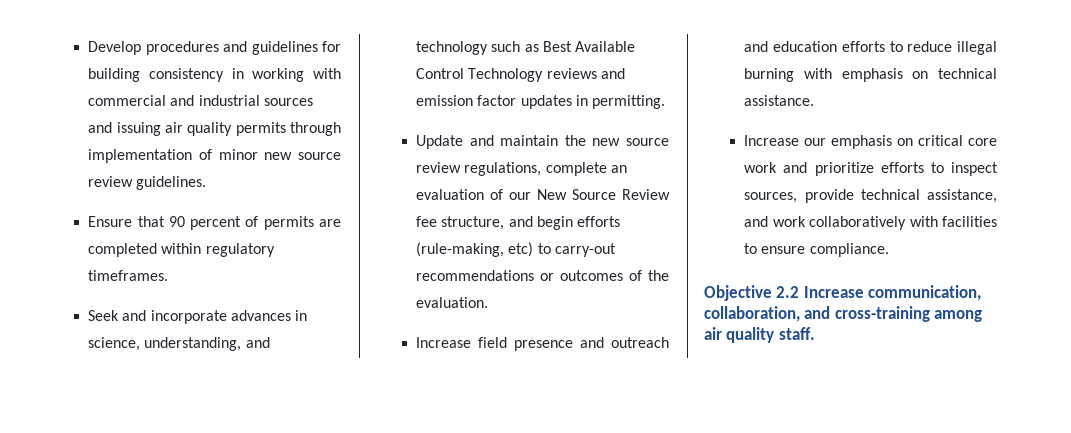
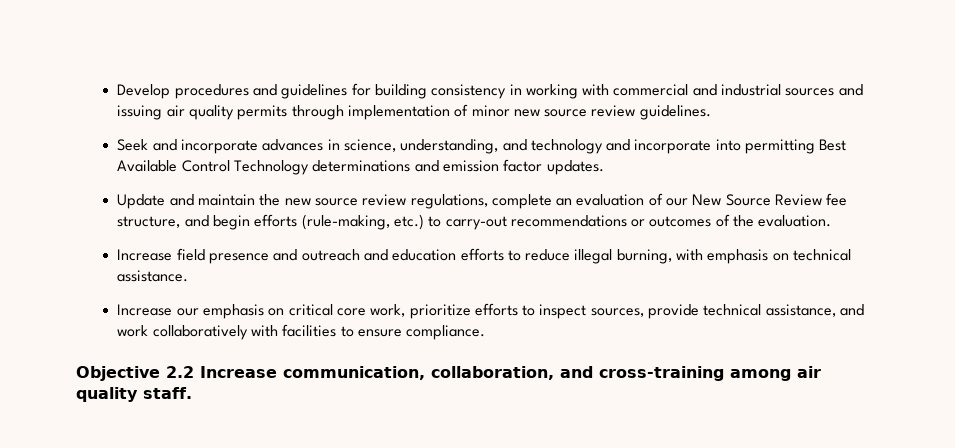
- Ensure that 90 percent of permits are completed within regulatory timeframes.
- Seek and incorporate advances in science, understanding, and technology such as Best Available Control Technology reviews and emission factor updates in permitting.
+ Seek and incorporate advances in science, understanding, and technology and incorporate into permitting Best Available Control Technology determinations and emission factor updates.
- Update and maintain the new source review regulations, complete an evaluation of our New Source Review fee structure, and begin efforts (rule-making, etc) to carry-out recommendations or outcomes of the evaluation.
+ Update and maintain the new source review regulations, complete an evaluation of our New Source Review fee structure, and begin efforts (rule-making, etc.) to carry-out recommendations or outcomes of the evaluation.
- Increase field presence and outreach and education efforts to reduce illegal burning with emphasis on technical assistance.
+ Increase field presence and outreach and education efforts to reduce illegal burning, with emphasis on technical assistance.
- Increase our emphasis on critical core work and prioritize efforts to inspect sources, provide technical assistance, and work collaboratively with facilities to ensure compliance.
+ Increase our emphasis on critical core work, prioritize efforts to inspect sources, provide technical assistance, and work collaboratively with facilities to ensure compliance.

